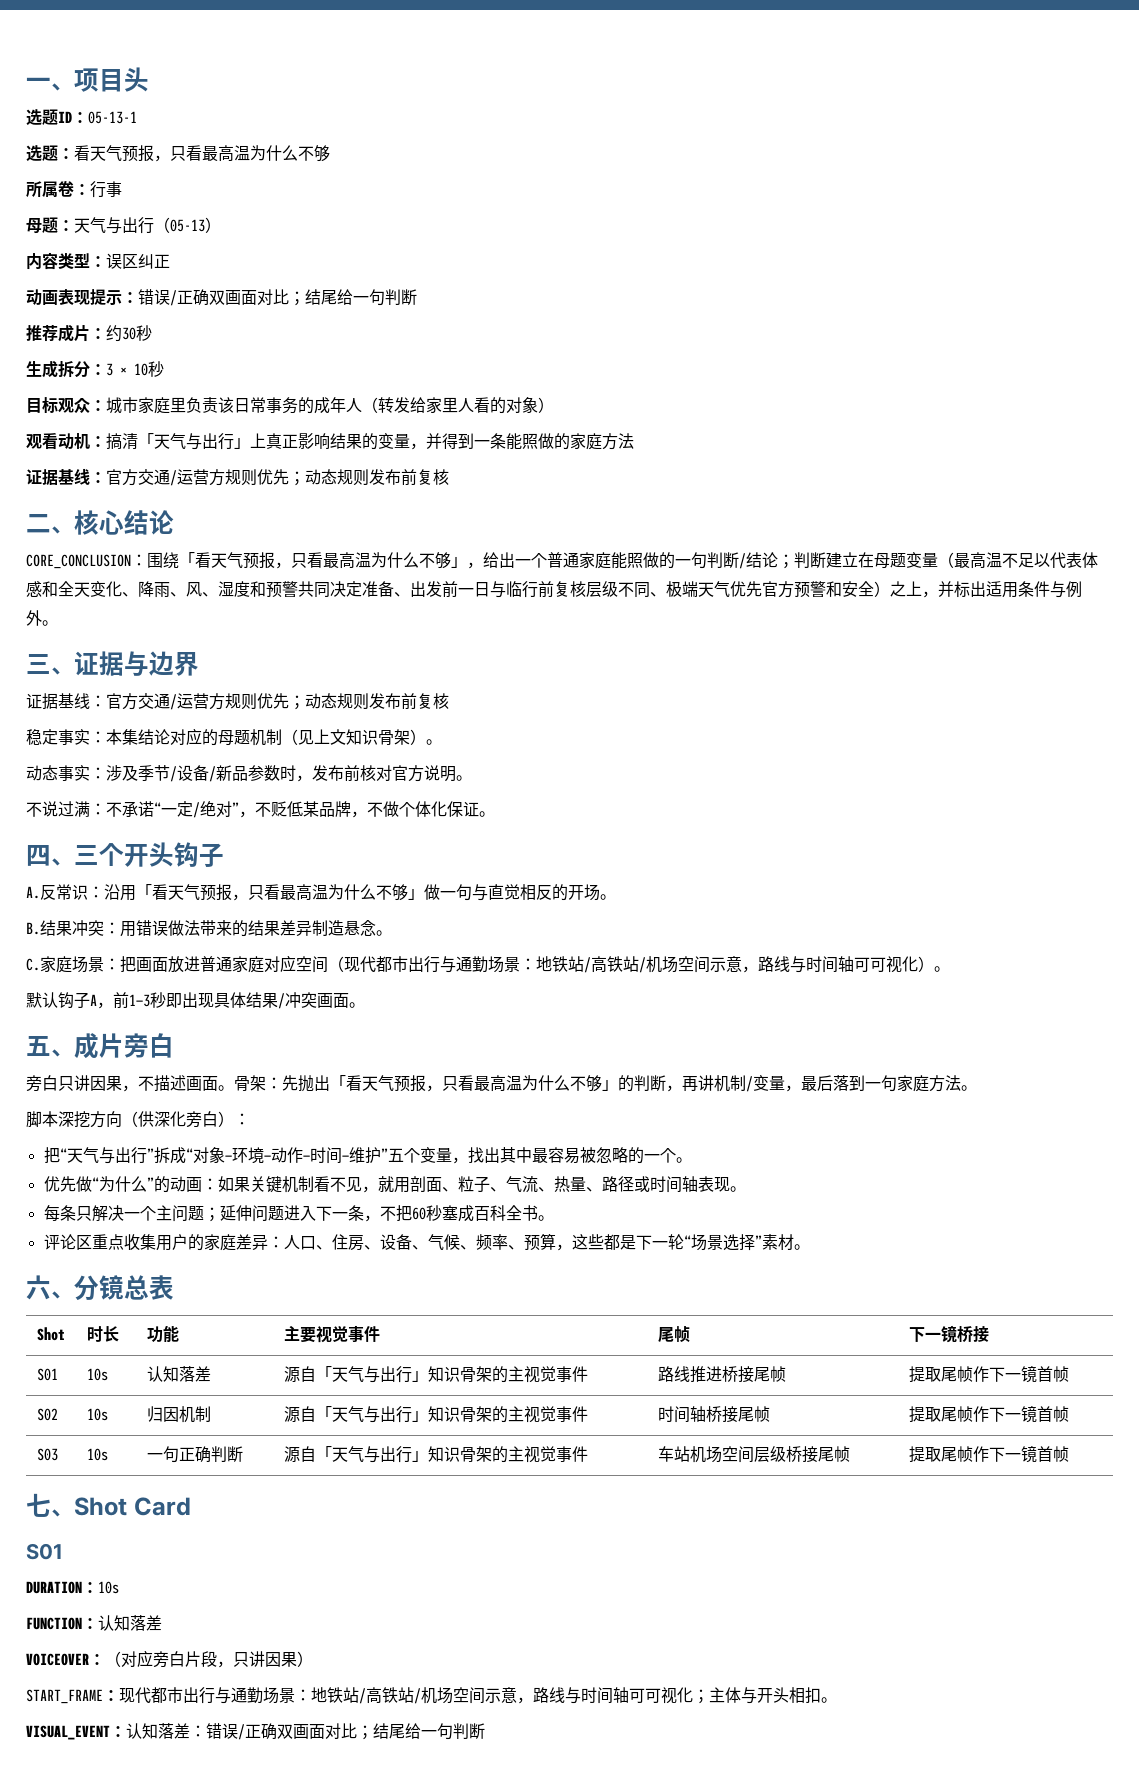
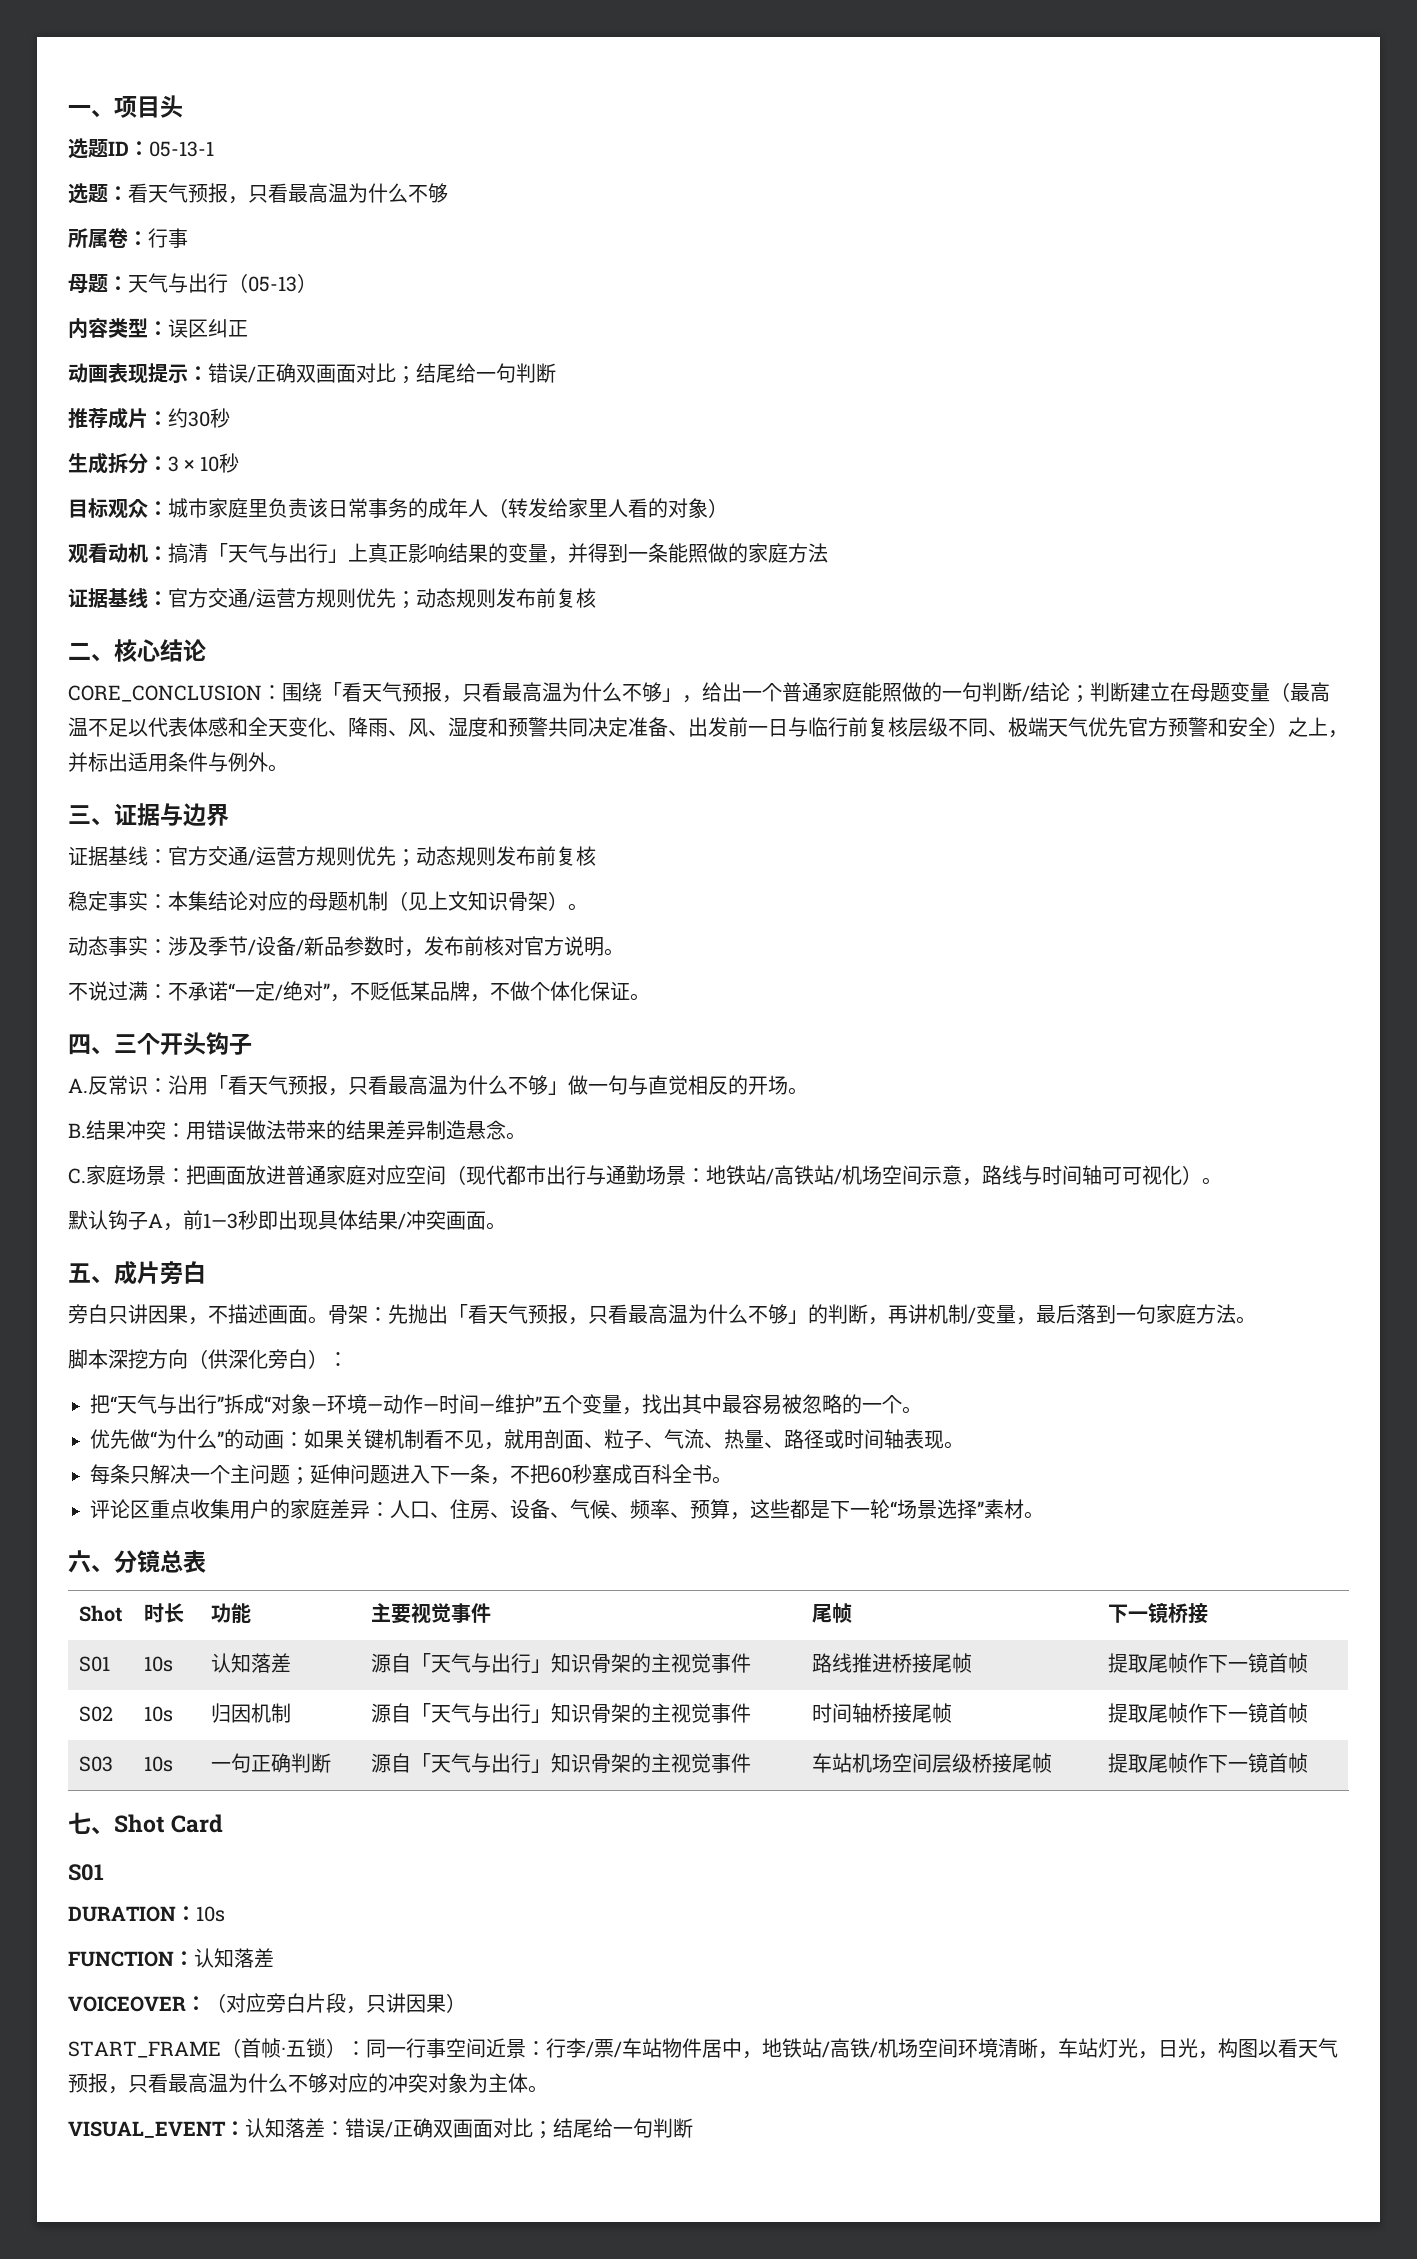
- START_FRAME：现代都市出行与通勤场景：地铁站/高铁站/机场空间示意，路线与时间轴可可视化；主体与开头相扣。
+ START_FRAME（首帧·五锁）：同一行事空间近景：行李/票/车站物件居中，地铁站/高铁/机场空间环境清晰，车站灯光，日光，构图以看天气预报，只看最高温为什么不够对应的冲突对象为主体。

